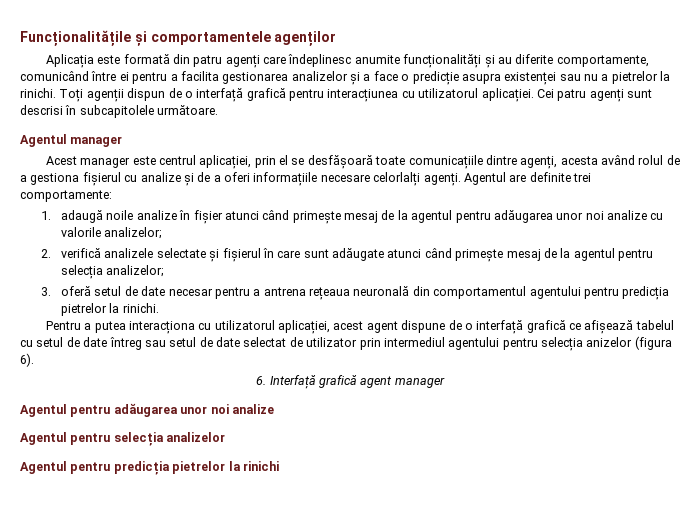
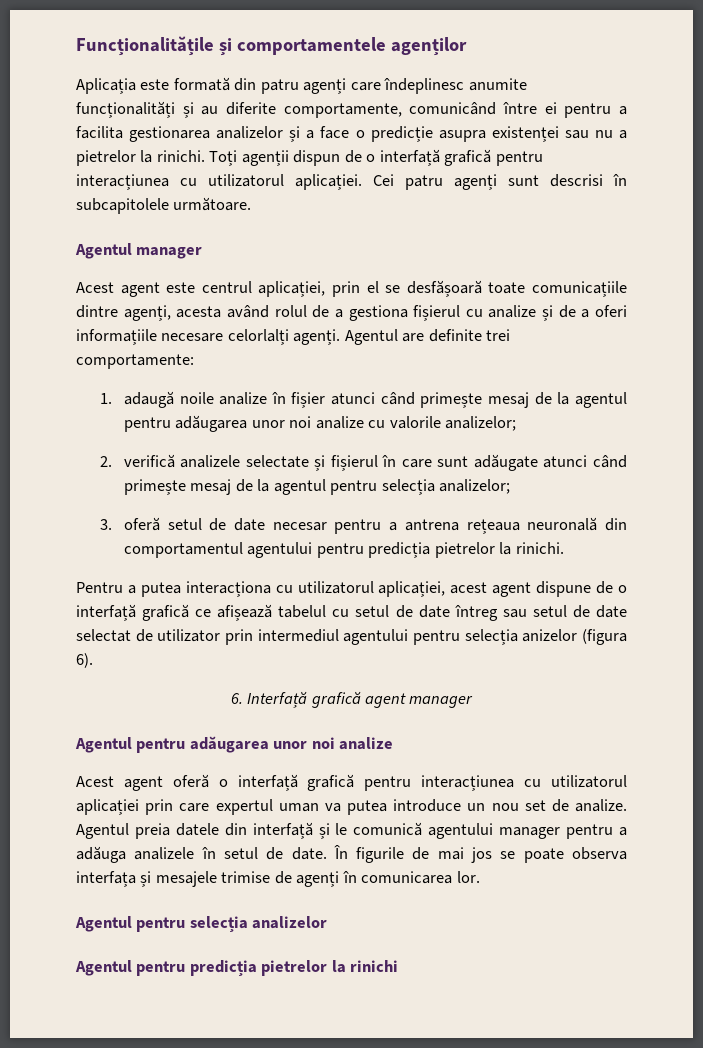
- Acest manager este centrul aplicației, prin el se desfășoară toate comunicațiile dintre agenți, acesta având rolul de a gestiona fișierul cu analize și de a oferi informațiile necesare celorlalți agenți.
+ Acest agent este centrul aplicației, prin el se desfășoară toate comunicațiile dintre agenți, acesta având rolul de a gestiona fișierul cu analize și de a oferi informațiile necesare celorlalți agenți.
+ Acest agent oferă o interfață grafică pentru interacțiunea cu utilizatorul aplicației prin care expertul uman va putea introduce un nou set de analize. Agentul preia datele din interfață și le comunică agentului manager pentru a adăuga analizele în setul de date. În figurile de mai jos se poate observa interfața și mesajele trimise de agenți în comunicarea lor.

